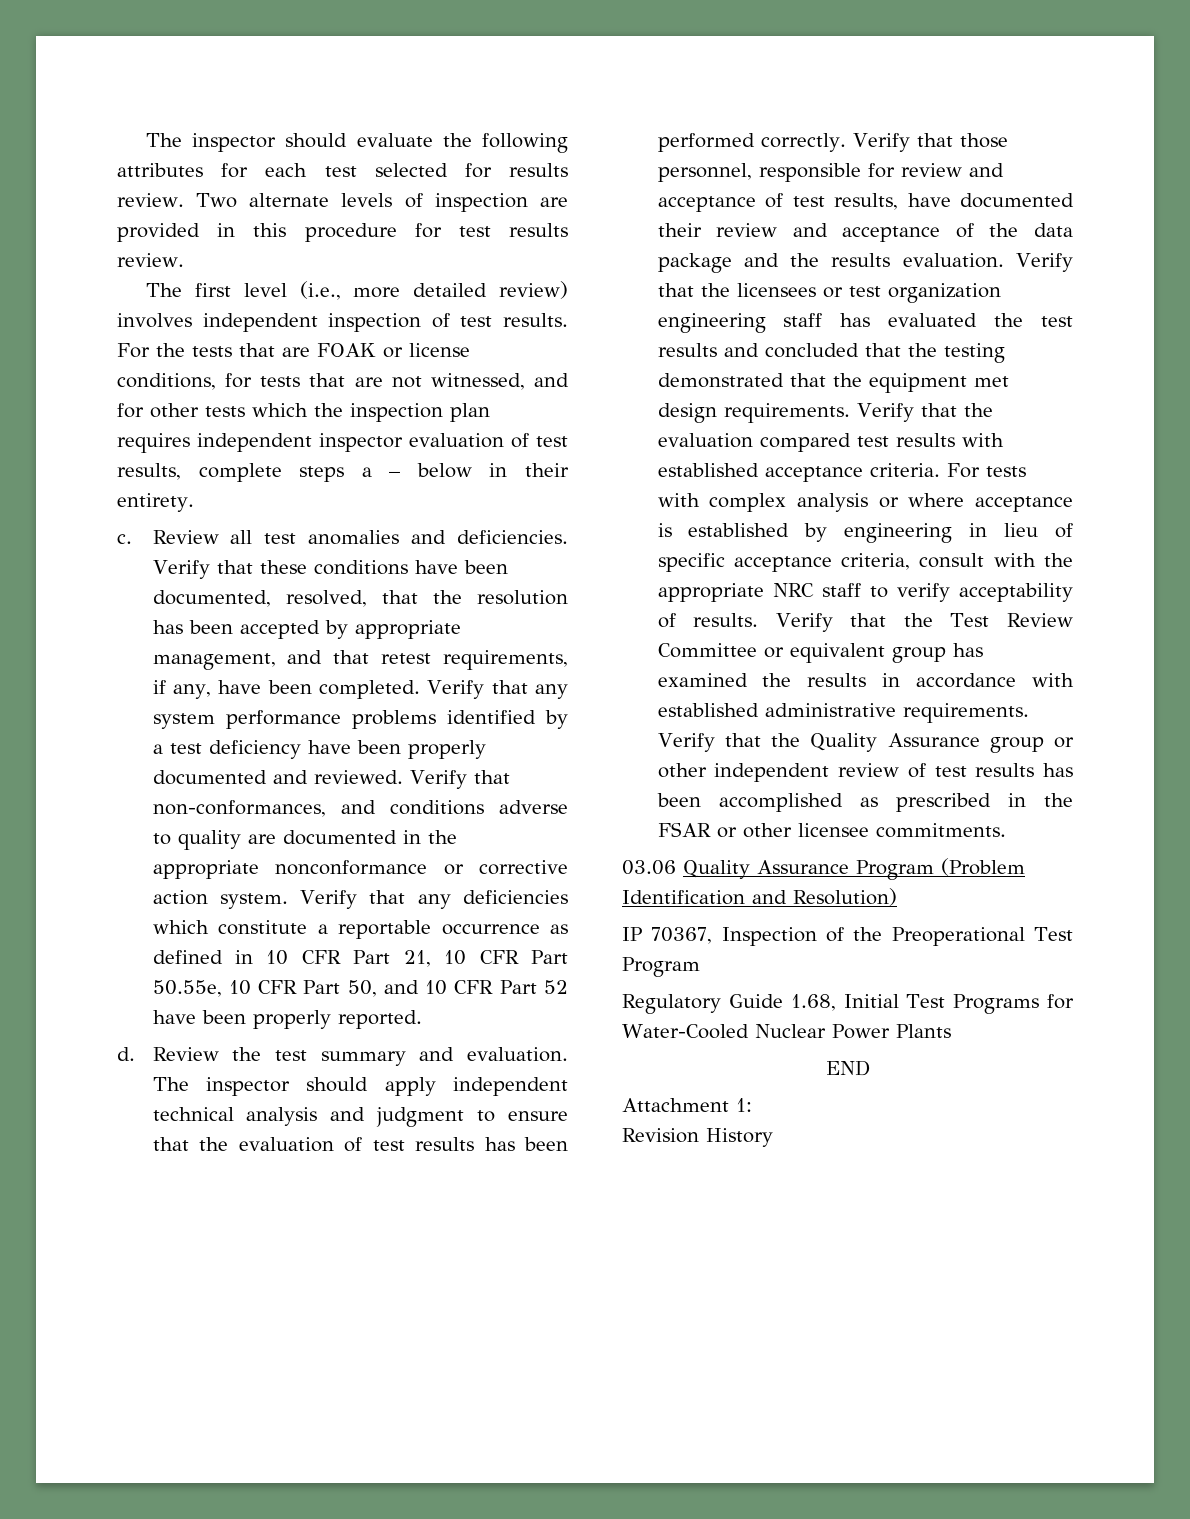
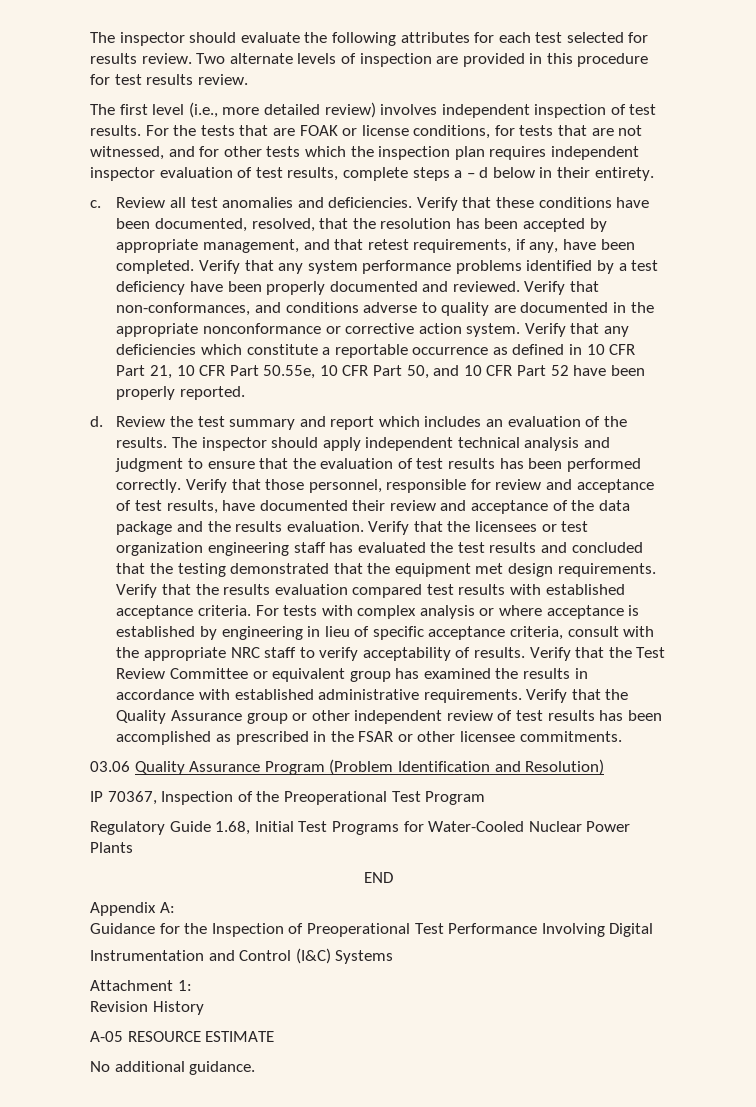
- For the tests that are FOAK or license conditions, for tests that are not witnessed, and for other tests which the inspection plan requires independent inspector evaluation of test results, complete steps a – below in their entirety.
+ For the tests that are FOAK or license conditions, for tests that are not witnessed, and for other tests which the inspection plan requires independent inspector evaluation of test results, complete steps a – d below in their entirety.
- Review the test summary and evaluation.
+ Review the test summary and report which includes an evaluation of the results.
- Verify that the evaluation compared test results with established acceptance criteria.
+ Verify that the results evaluation compared test results with established acceptance criteria.
+ Appendix A:
+ Guidance for the Inspection of Preoperational Test Performance Involving Digital
+ Instrumentation and Control (I&C) Systems
  Attachment 1:
  Revision History
+ A-05 RESOURCE ESTIMATE
+ No additional guidance.

